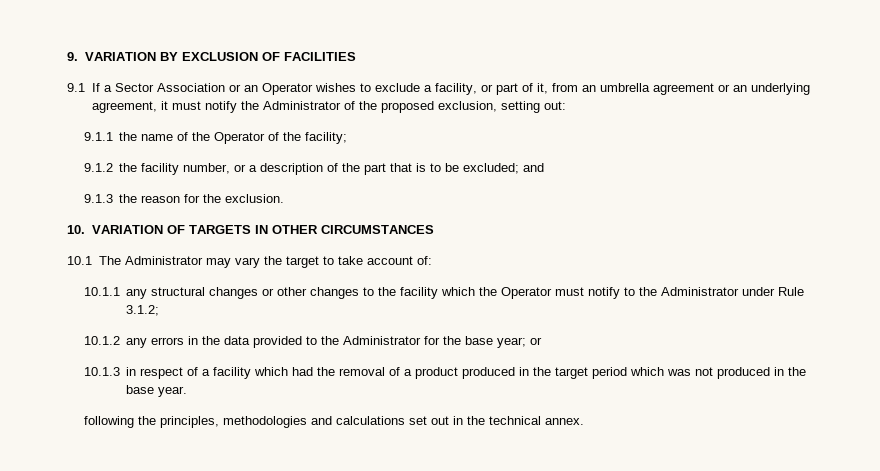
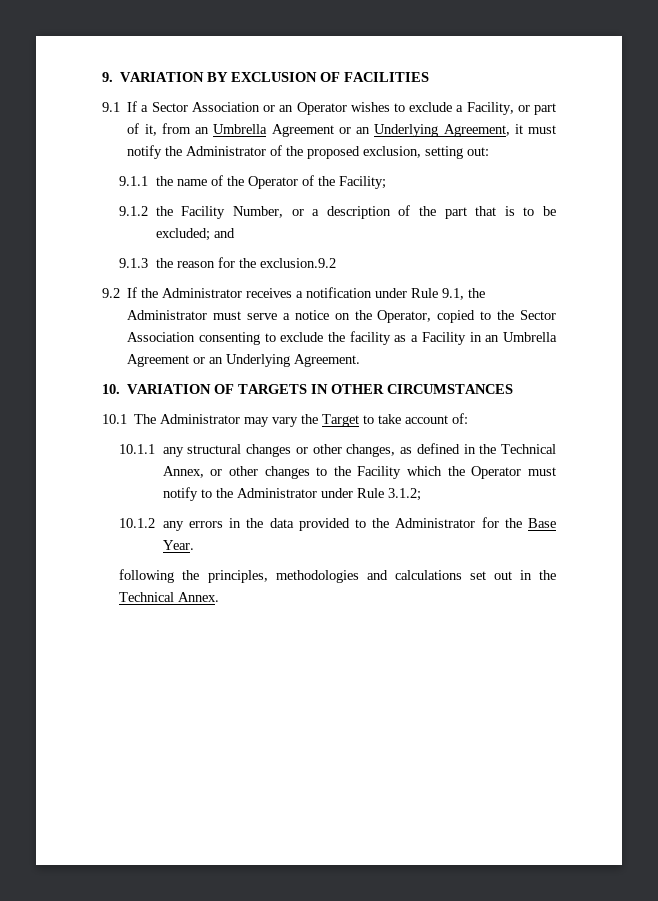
- 9.1 If a Sector Association or an Operator wishes to exclude a facility, or part of it, from an umbrella agreement or an underlying agreement, it must notify the Administrator of the proposed exclusion, setting out:
+ 9.1 If a Sector Association or an Operator wishes to exclude a Facility, or part of it, from an Umbrella Agreement or an Underlying Agreement, it must notify the Administrator of the proposed exclusion, setting out:
- 9.1.1 the name of the Operator of the facility;
+ 9.1.1 the name of the Operator of the Facility;
- 9.1.2 the facility number, or a description of the part that is to be excluded; and
+ 9.1.2 the Facility Number, or a description of the part that is to be excluded; and
- 9.1.3 the reason for the exclusion.
+ 9.1.3 the reason for the exclusion.9.2
+ 9.2 If the Administrator receives a notification under Rule 9.1, the Administrator must serve a notice on the Operator, copied to the Sector Association consenting to exclude the facility as a Facility in an Umbrella Agreement or an Underlying Agreement.
- 10.1 The Administrator may vary the target to take account of:
+ 10.1 The Administrator may vary the Target to take account of:
- 10.1.1 any structural changes or other changes to the facility which the Operator must notify to the Administrator under Rule 3.1.2;
+ 10.1.1 any structural changes or other changes, as defined in the Technical Annex, or other changes to the Facility which the Operator must notify to the Administrator under Rule 3.1.2;
- 10.1.2 any errors in the data provided to the Administrator for the base year; or
- 10.1.3 in respect of a facility which had the removal of a product produced in the target period which was not produced in the base year.
+ 10.1.2 any errors in the data provided to the Administrator for the Base Year.
- following the principles, methodologies and calculations set out in the technical annex.
+ following the principles, methodologies and calculations set out in the Technical Annex.

